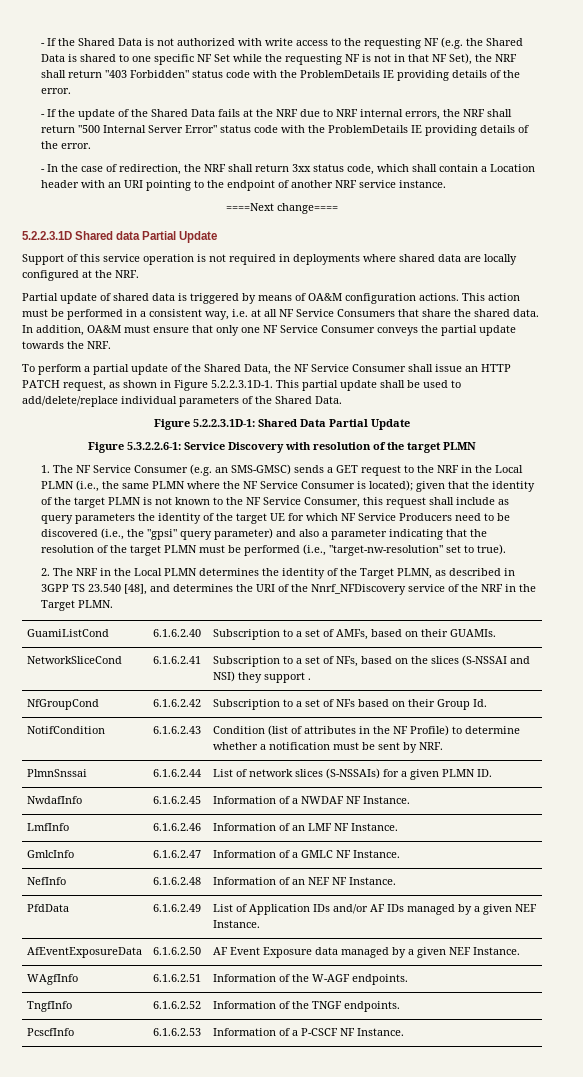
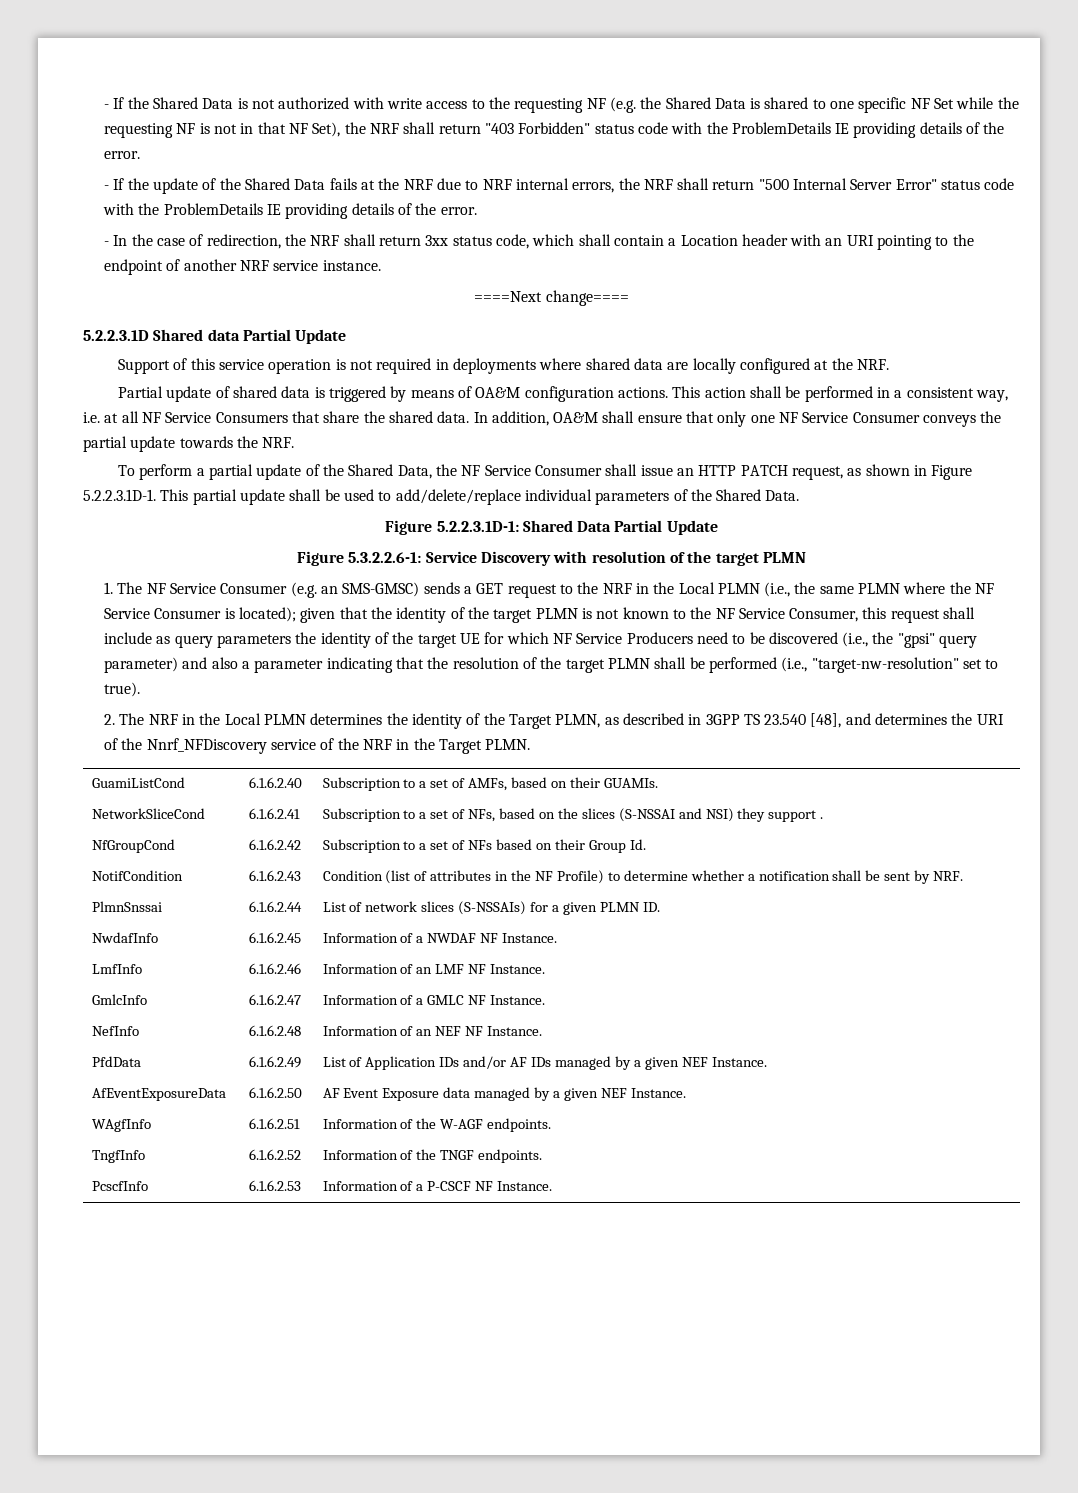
- This action must be performed in a consistent way, i.e. at all NF Service Consumers that share the shared data.
+ This action shall be performed in a consistent way, i.e. at all NF Service Consumers that share the shared data.
- In addition, OA&M must ensure that only one NF Service Consumer conveys the partial update towards the NRF.
+ In addition, OA&M shall ensure that only one NF Service Consumer conveys the partial update towards the NRF.
- given that the identity of the target PLMN is not known to the NF Service Consumer, this request shall include as query parameters the identity of the target UE for which NF Service Producers need to be discovered (i.e., the "gpsi" query parameter) and also a parameter indicating that the resolution of the target PLMN must be performed (i.e., "target-nw-resolution" set to true).
+ given that the identity of the target PLMN is not known to the NF Service Consumer, this request shall include as query parameters the identity of the target UE for which NF Service Producers need to be discovered (i.e., the "gpsi" query parameter) and also a parameter indicating that the resolution of the target PLMN shall be performed (i.e., "target-nw-resolution" set to true).
- NotifCondition | 6.1.6.2.43 | Condition (list of attributes in the NF Profile) to determine whether a notification must be sent by NRF.
+ NotifCondition | 6.1.6.2.43 | Condition (list of attributes in the NF Profile) to determine whether a notification shall be sent by NRF.

